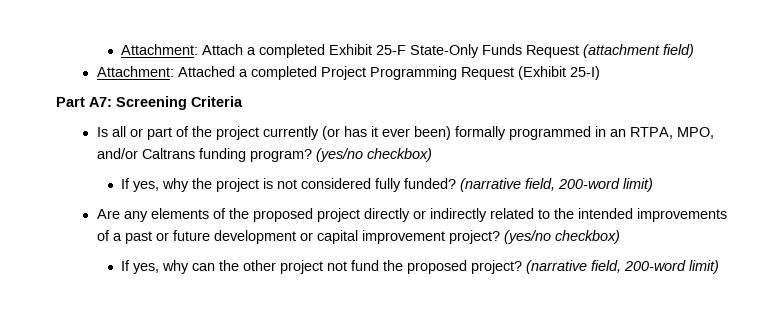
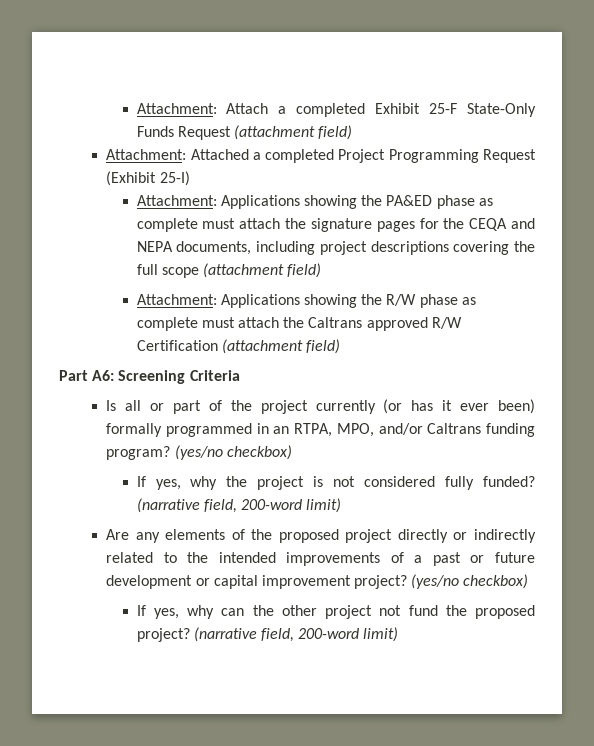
+ Attachment: Applications showing the PA&ED phase as complete must attach the signature pages for the CEQA and NEPA documents, including project descriptions covering the full scope (attachment field)
+ Attachment: Applications showing the R/W phase as complete must attach the Caltrans approved R/W Certification (attachment field)
- Part A7: Screening Criteria
+ Part A6: Screening Criteria

